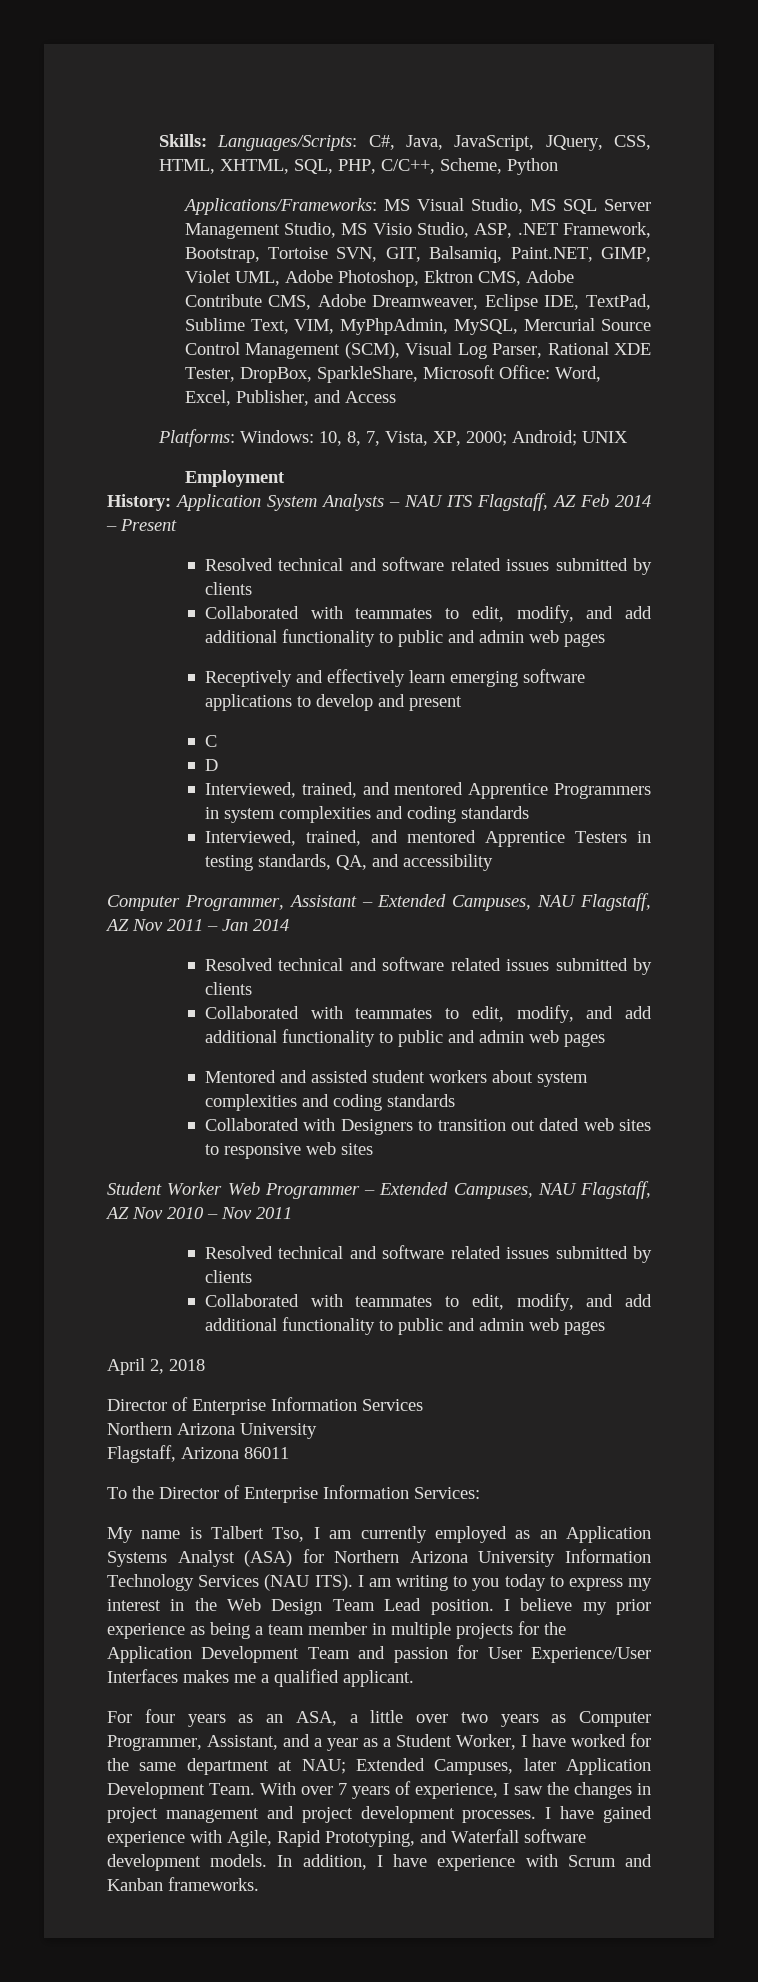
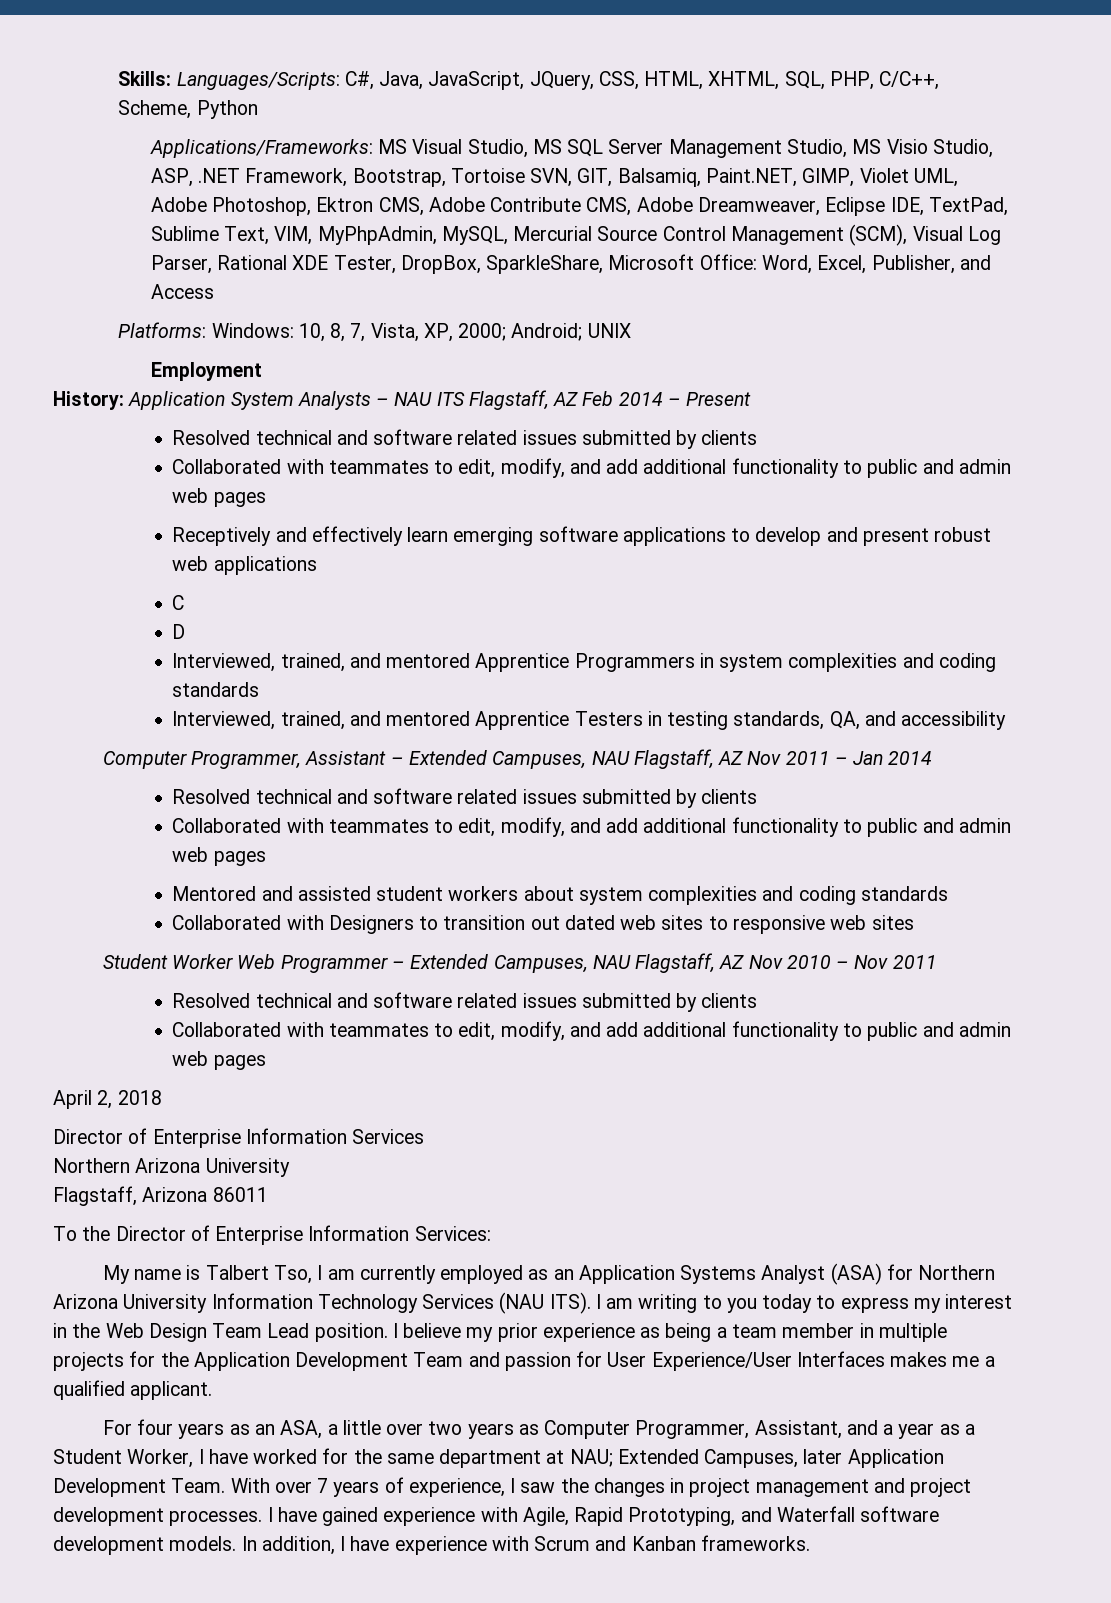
- Receptively and effectively learn emerging software applications to develop and present
+ Receptively and effectively learn emerging software applications to develop and present robust web applications

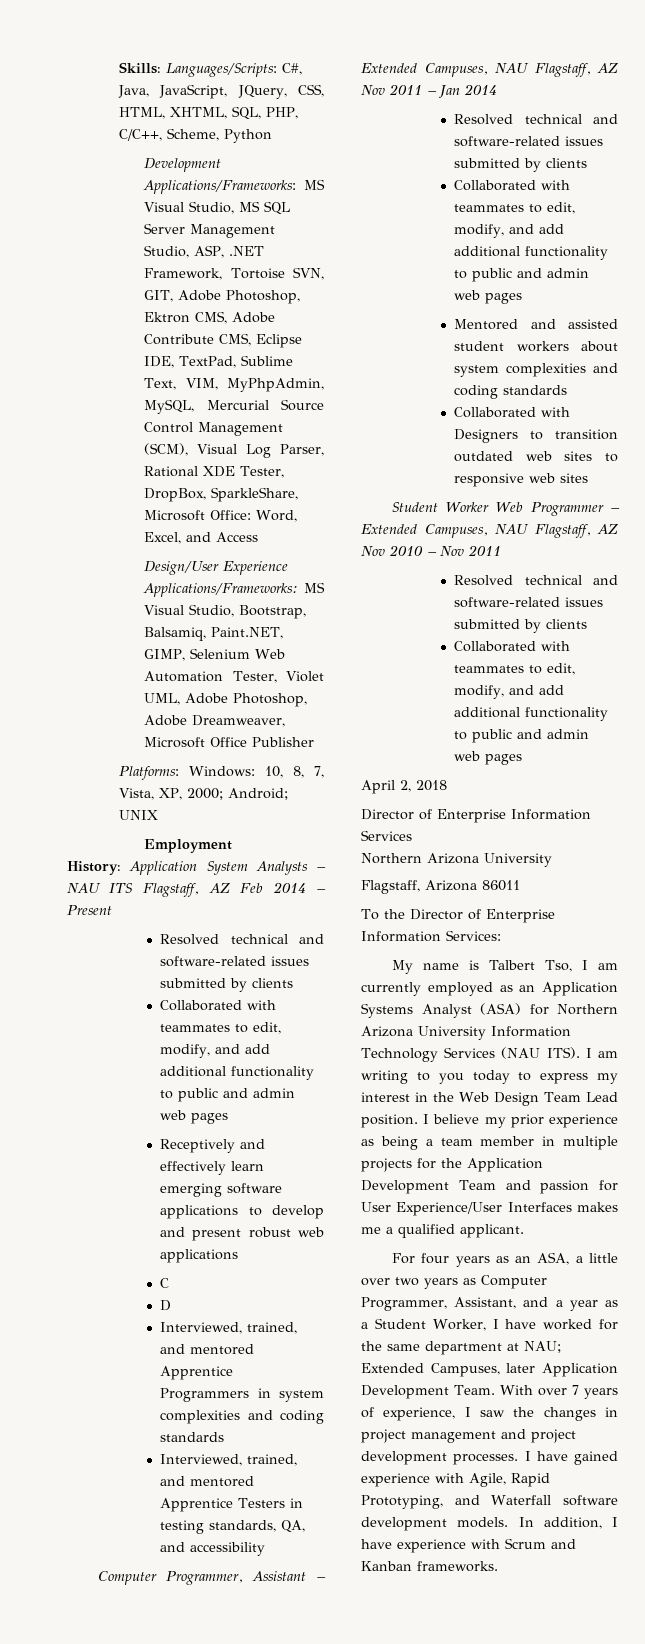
- Applications/Frameworks: MS Visual Studio, MS SQL Server Management Studio, MS Visio Studio, ASP, .NET Framework, Bootstrap, Tortoise SVN, GIT, Balsamiq, Paint.NET, GIMP, Violet UML, Adobe Photoshop, Ektron CMS, Adobe Contribute CMS, Adobe Dreamweaver, Eclipse IDE, TextPad, Sublime Text, VIM, MyPhpAdmin, MySQL, Mercurial Source Control Management (SCM), Visual Log Parser, Rational XDE Tester, DropBox, SparkleShare, Microsoft Office: Word, Excel, Publisher, and Access
+ Development Applications/Frameworks: MS Visual Studio, MS SQL Server Management Studio, ASP, .NET Framework, Tortoise SVN, GIT, Adobe Photoshop, Ektron CMS, Adobe Contribute CMS, Eclipse IDE, TextPad, Sublime Text, VIM, MyPhpAdmin, MySQL, Mercurial Source Control Management (SCM), Visual Log Parser, Rational XDE Tester, DropBox, SparkleShare, Microsoft Office: Word, Excel, and Access
+ Design/User Experience Applications/Frameworks: MS Visual Studio, Bootstrap, Balsamiq, Paint.NET, GIMP, Selenium Web Automation Tester, Violet UML, Adobe Photoshop, Adobe Dreamweaver, Microsoft Office Publisher
  History: Application System Analysts – NAU ITS Flagstaff, AZ Feb 2014 – Present
- Resolved technical and software related issues submitted by clients
+ Resolved technical and software-related issues submitted by clients
  Computer Programmer, Assistant – Extended Campuses, NAU Flagstaff, AZ Nov 2011 – Jan 2014
- Resolved technical and software related issues submitted by clients
+ Resolved technical and software-related issues submitted by clients
- Collaborated with Designers to transition out dated web sites to responsive web sites
+ Collaborated with Designers to transition outdated web sites to responsive web sites
  Student Worker Web Programmer – Extended Campuses, NAU Flagstaff, AZ Nov 2010 – Nov 2011
- Resolved technical and software related issues submitted by clients
+ Resolved technical and software-related issues submitted by clients

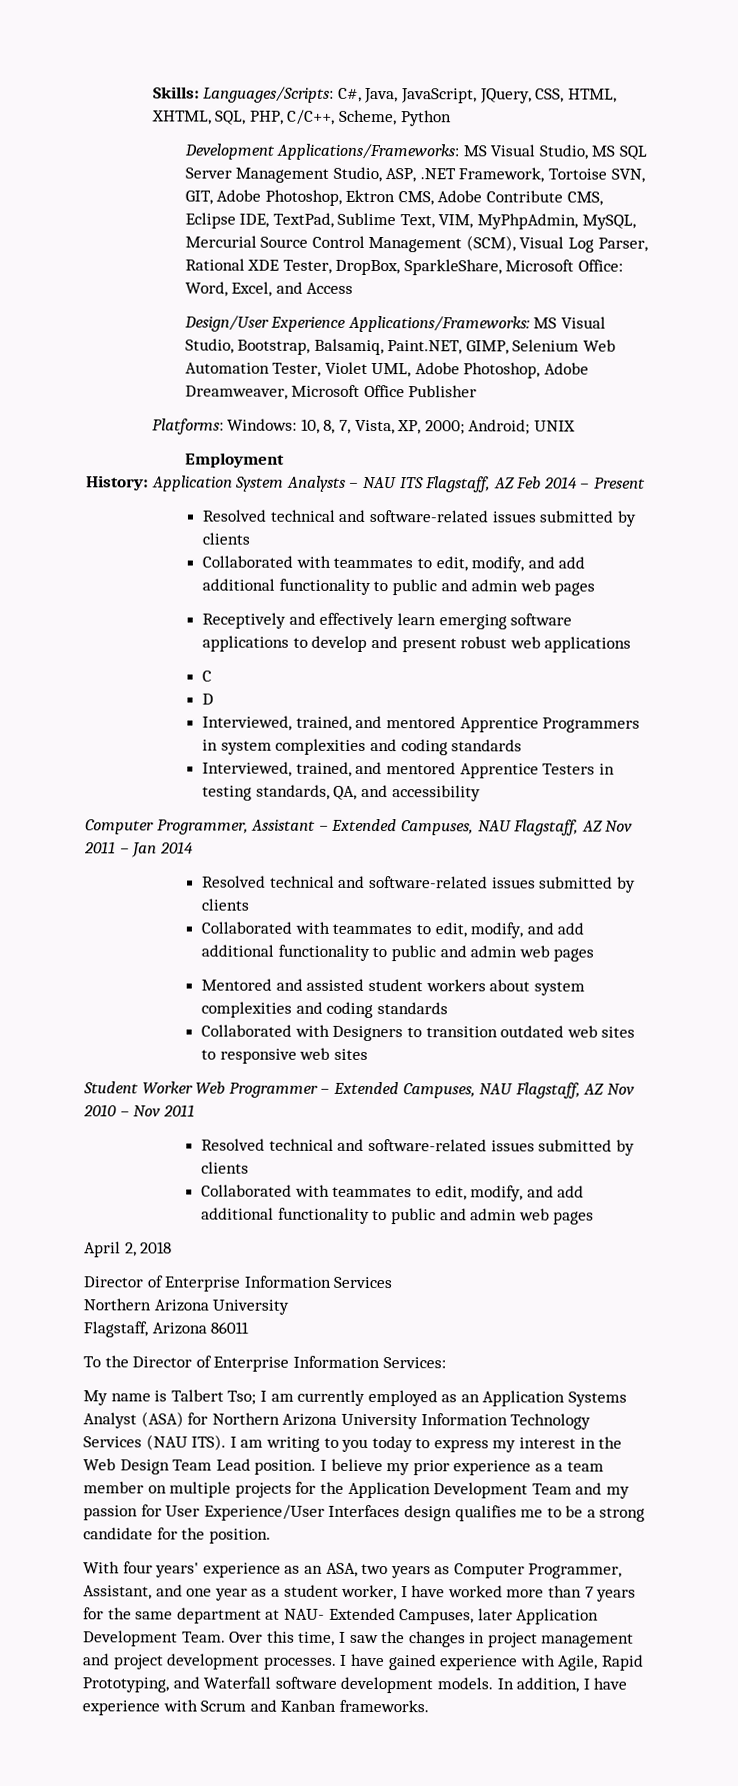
- My name is Talbert Tso, I am currently employed as an Application Systems Analyst (ASA) for Northern Arizona University Information Technology Services (NAU ITS).
+ My name is Talbert Tso; I am currently employed as an Application Systems Analyst (ASA) for Northern Arizona University Information Technology Services (NAU ITS).
- I believe my prior experience as being a team member in multiple projects for the Application Development Team and passion for User Experience/User Interfaces makes me a qualified applicant.
- For four years as an ASA, a little over two years as Computer Programmer, Assistant, and a year as a Student Worker, I have worked for the same department at NAU; Extended Campuses, later Application Development Team.
+ I believe my prior experience as a team member on multiple projects for the Application Development Team and my passion for User Experience/User Interfaces design qualifies me to be a strong candidate for the position.
+ With four years' experience as an ASA, two years as Computer Programmer, Assistant, and one year as a student worker, I have worked more than 7 years for the same department at NAU- Extended Campuses, later Application Development Team.
- With over 7 years of experience, I saw the changes in project management and project development processes.
+ Over this time, I saw the changes in project management and project development processes.

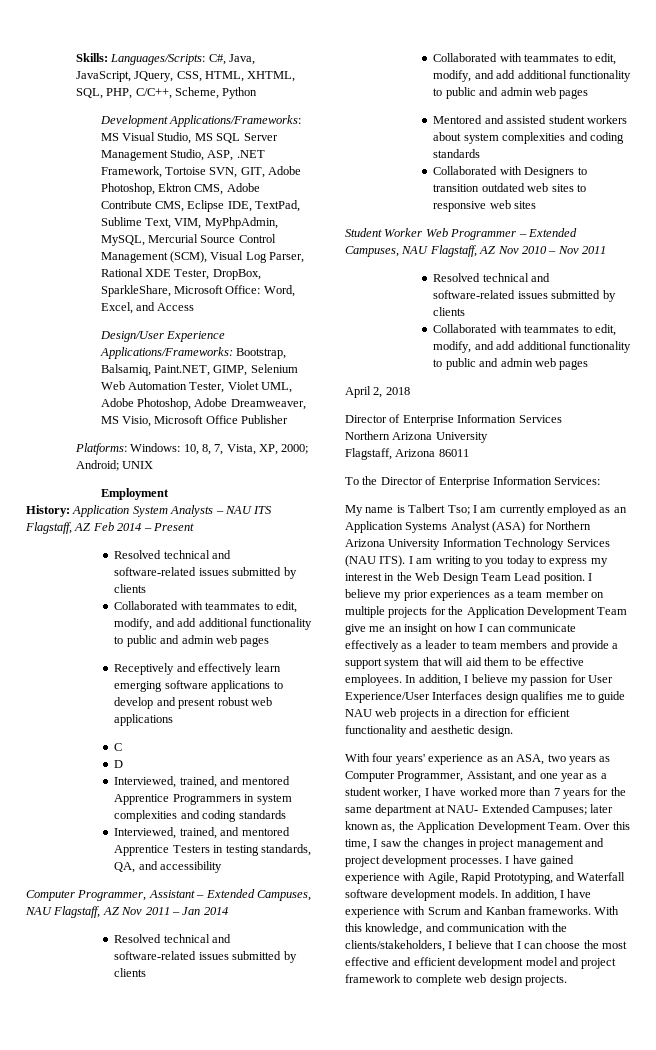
- Design/User Experience Applications/Frameworks: MS Visual Studio, Bootstrap, Balsamiq, Paint.NET, GIMP, Selenium Web Automation Tester, Violet UML, Adobe Photoshop, Adobe Dreamweaver, Microsoft Office Publisher
+ Design/User Experience Applications/Frameworks: Bootstrap, Balsamiq, Paint.NET, GIMP, Selenium Web Automation Tester, Violet UML, Adobe Photoshop, Adobe Dreamweaver, MS Visio, Microsoft Office Publisher
- I believe my prior experience as a team member on multiple projects for the Application Development Team and my passion for User Experience/User Interfaces design qualifies me to be a strong candidate for the position.
+ I believe my prior experiences as a team member on multiple projects for the Application Development Team give me an insight on how I can communicate effectively as a leader to team members and provide a support system that will aid them to be effective employees. In addition, I believe my passion for User Experience/User Interfaces design qualifies me to guide NAU web projects in a direction for efficient functionality and aesthetic design.
- With four years' experience as an ASA, two years as Computer Programmer, Assistant, and one year as a student worker, I have worked more than 7 years for the same department at NAU- Extended Campuses, later Application Development Team.
+ With four years' experience as an ASA, two years as Computer Programmer, Assistant, and one year as a student worker, I have worked more than 7 years for the same department at NAU- Extended Campuses; later known as, the Application Development Team.
+ With this knowledge, and communication with the clients/stakeholders, I believe that I can choose the most effective and efficient development model and project framework to complete web design projects.

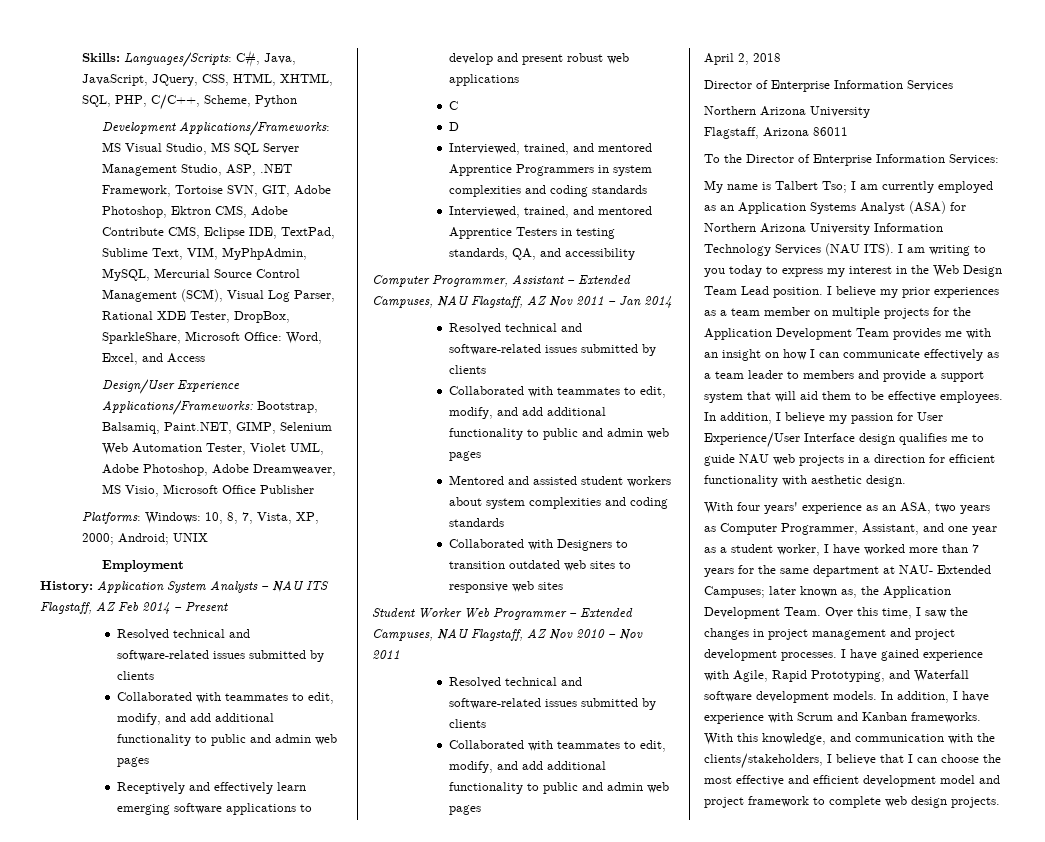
- I believe my prior experiences as a team member on multiple projects for the Application Development Team give me an insight on how I can communicate effectively as a leader to team members and provide a support system that will aid them to be effective employees.
+ I believe my prior experiences as a team member on multiple projects for the Application Development Team provides me with an insight on how I can communicate effectively as a team leader to members and provide a support system that will aid them to be effective employees.
- In addition, I believe my passion for User Experience/User Interfaces design qualifies me to guide NAU web projects in a direction for efficient functionality and aesthetic design.
+ In addition, I believe my passion for User Experience/User Interface design qualifies me to guide NAU web projects in a direction for efficient functionality with aesthetic design.

